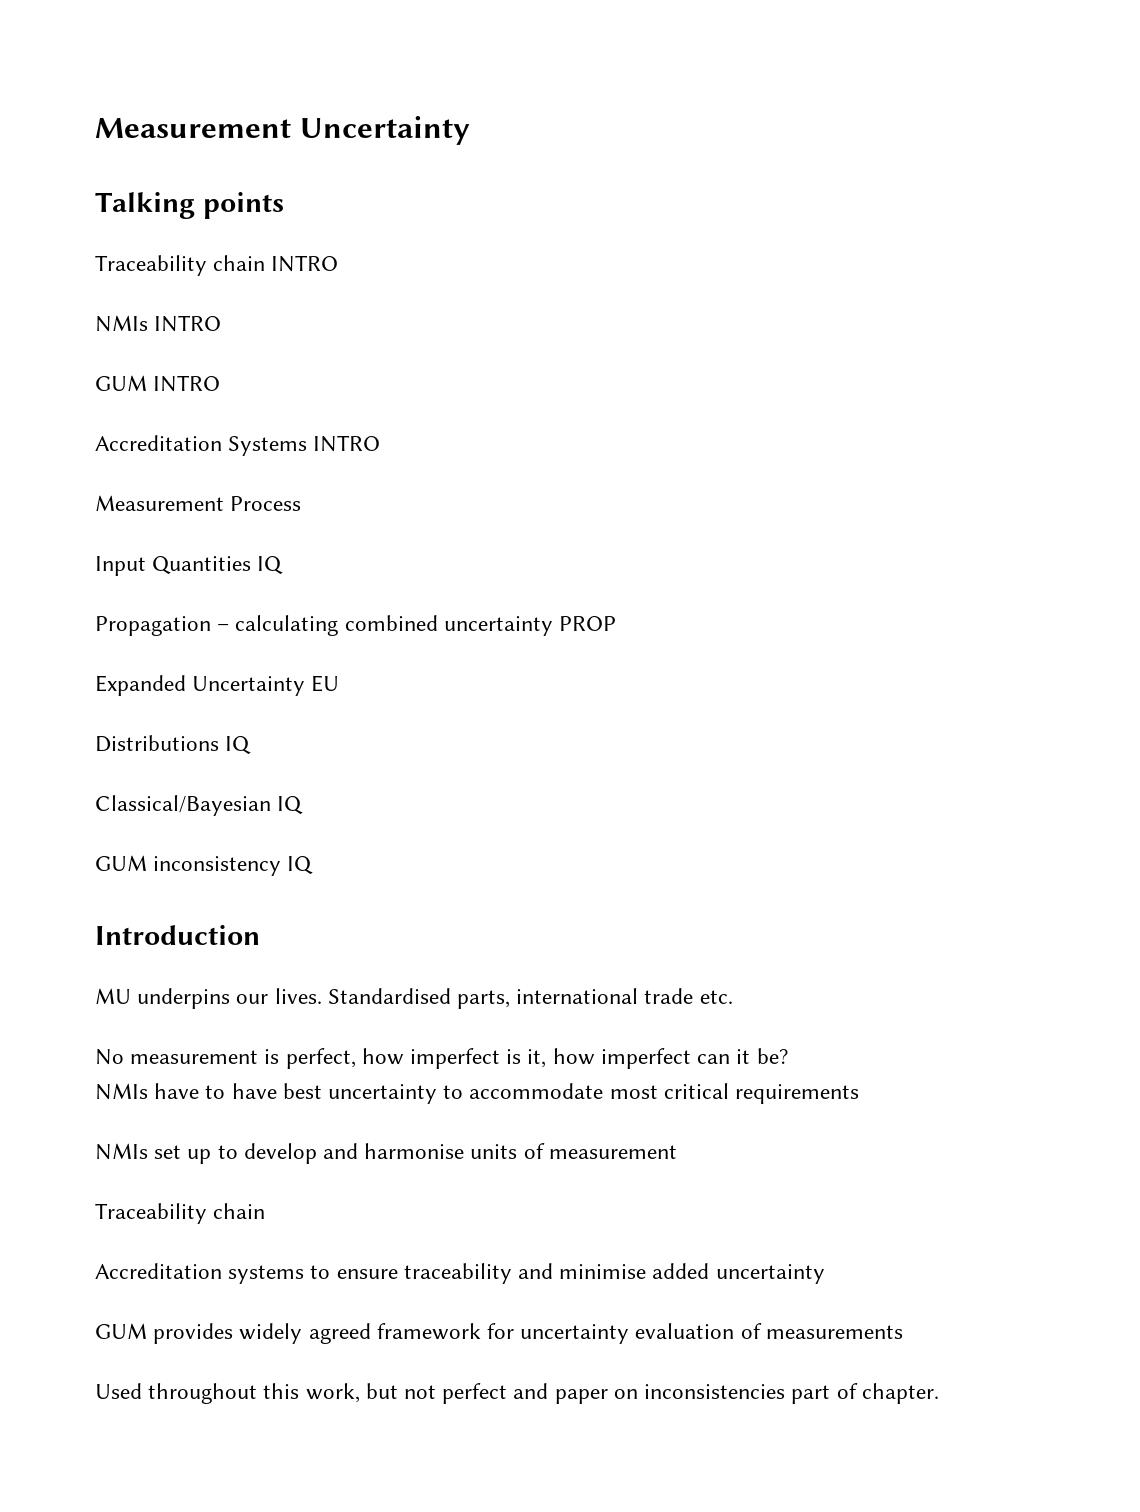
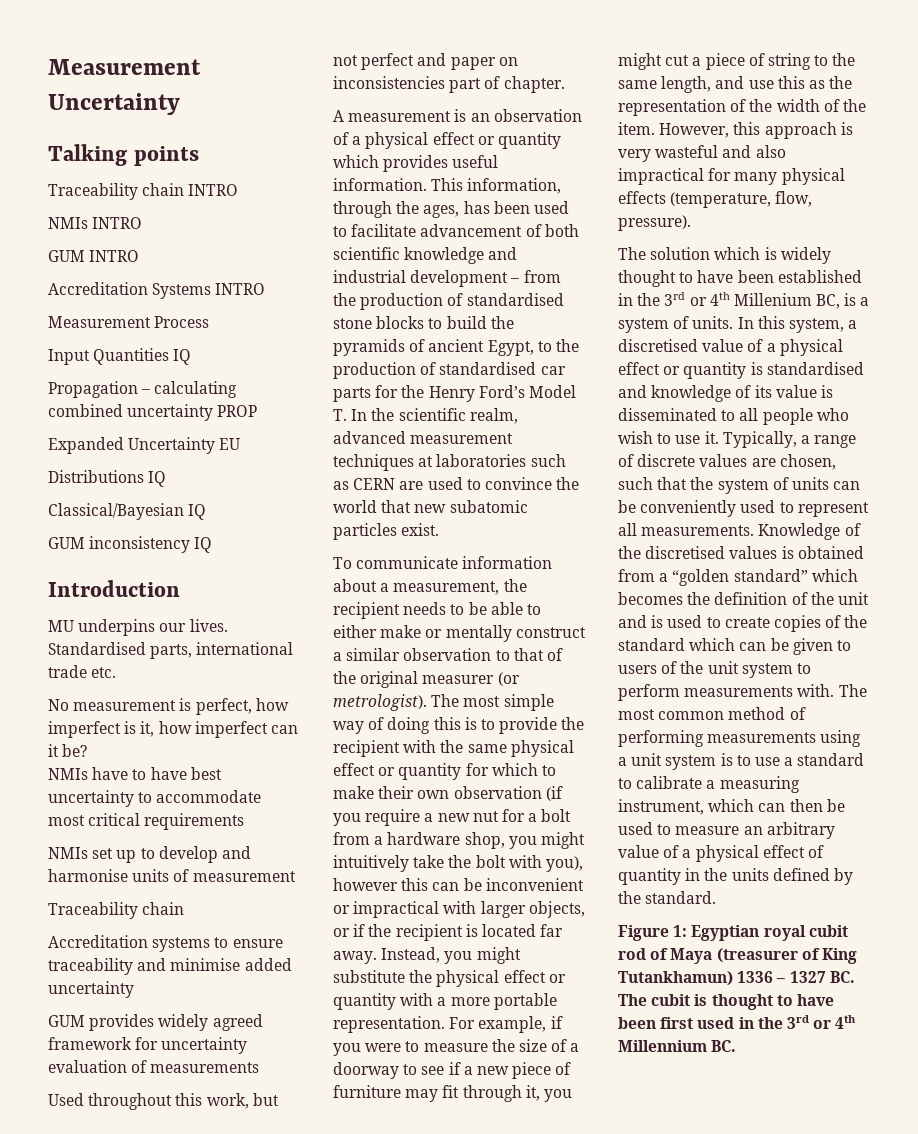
+ A measurement is an observation of a physical effect or quantity which provides useful information. This information, through the ages, has been used to facilitate advancement of both scientific knowledge and industrial development – from the production of standardised stone blocks to build the pyramids of ancient Egypt, to the production of standardised car parts for the Henry Ford’s Model T. In the scientific realm, advanced measurement techniques at laboratories such as CERN are used to convince the world that new subatomic particles exist.
+ To communicate information about a measurement, the recipient needs to be able to either make or mentally construct a similar observation to that of the original measurer (or metrologist). The most simple way of doing this is to provide the recipient with the same physical effect or quantity for which to make their own observation (if you require a new nut for a bolt from a hardware shop, you might intuitively take the bolt with you), however this can be inconvenient or impractical with larger objects, or if the recipient is located far away. Instead, you might substitute the physical effect or quantity with a more portable representation. For example, if you were to measure the size of a doorway to see if a new piece of furniture may fit through it, you might cut a piece of string to the same length, and use this as the representation of the width of the item. However, this approach is very wasteful and also impractical for many physical effects (temperature, flow, pressure).
+ The solution which is widely thought to have been established in the 3rd or 4th Millenium BC, is a system of units. In this system, a discretised value of a physical effect or quantity is standardised and knowledge of its value is disseminated to all people who wish to use it. Typically, a range of discrete values are chosen, such that the system of units can be conveniently used to represent all measurements. Knowledge of the discretised values is obtained from a “golden standard” which becomes the definition of the unit and is used to create copies of the standard which can be given to users of the unit system to perform measurements with. The most common method of performing measurements using a unit system is to use a standard to calibrate a measuring instrument, which can then be used to measure an arbitrary value of a physical effect of quantity in the units defined by the standard.
+ Figure 1: Egyptian royal cubit rod of Maya (treasurer of King Tutankhamun) 1336 – 1327 BC. The cubit is thought to have been first used in the 3rd or 4th Millennium BC.

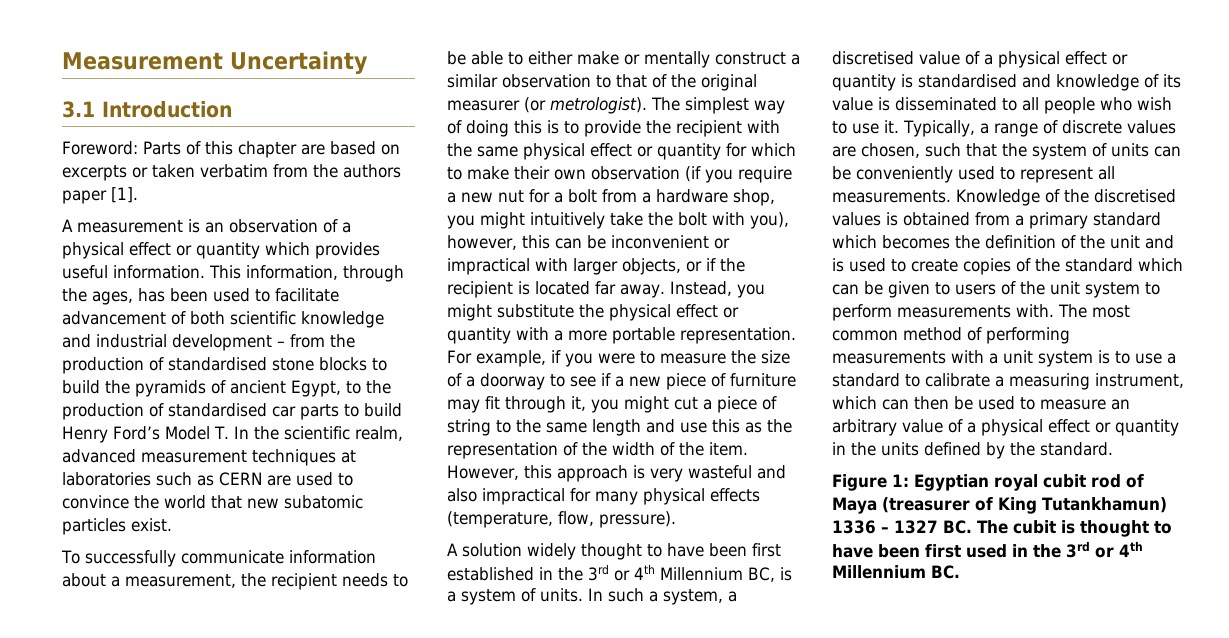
- Talking points
- Traceability chain INTRO
- NMIs INTRO
- GUM INTRO
- Accreditation Systems INTRO
- Measurement Process
- Input Quantities IQ
- Propagation – calculating combined uncertainty PROP
- Expanded Uncertainty EU
- Distributions IQ
- Classical/Bayesian IQ
- GUM inconsistency IQ
- Introduction
- MU underpins our lives. Standardised parts, international trade etc.
- No measurement is perfect, how imperfect is it, how imperfect can it be?
- NMIs have to have best uncertainty to accommodate most critical requirements
- NMIs set up to develop and harmonise units of measurement
- Traceability chain
- Accreditation systems to ensure traceability and minimise added uncertainty
- GUM provides widely agreed framework for uncertainty evaluation of measurements
- Used throughout this work, but not perfect and paper on inconsistencies part of chapter.
+ 3.1 Introduction
+ Foreword: Parts of this chapter are based on excerpts or taken verbatim from the authors paper [1].
- This information, through the ages, has been used to facilitate advancement of both scientific knowledge and industrial development – from the production of standardised stone blocks to build the pyramids of ancient Egypt, to the production of standardised car parts for the Henry Ford’s Model T. In the scientific realm, advanced measurement techniques at laboratories such as CERN are used to convince the world that new subatomic particles exist.
+ This information, through the ages, has been used to facilitate advancement of both scientific knowledge and industrial development – from the production of standardised stone blocks to build the pyramids of ancient Egypt, to the production of standardised car parts to build Henry Ford’s Model T. In the scientific realm, advanced measurement techniques at laboratories such as CERN are used to convince the world that new subatomic particles exist.
- To communicate information about a measurement, the recipient needs to be able to either make or mentally construct a similar observation to that of the original measurer (or metrologist).
+ To successfully communicate information about a measurement, the recipient needs to be able to either make or mentally construct a similar observation to that of the original measurer (or metrologist).
- The most simple way of doing this is to provide the recipient with the same physical effect or quantity for which to make their own observation (if you require a new nut for a bolt from a hardware shop, you might intuitively take the bolt with you), however this can be inconvenient or impractical with larger objects, or if the recipient is located far away.
+ The simplest way of doing this is to provide the recipient with the same physical effect or quantity for which to make their own observation (if you require a new nut for a bolt from a hardware shop, you might intuitively take the bolt with you), however, this can be inconvenient or impractical with larger objects, or if the recipient is located far away.
- For example, if you were to measure the size of a doorway to see if a new piece of furniture may fit through it, you might cut a piece of string to the same length, and use this as the representation of the width of the item.
+ For example, if you were to measure the size of a doorway to see if a new piece of furniture may fit through it, you might cut a piece of string to the same length and use this as the representation of the width of the item.
- The solution which is widely thought to have been established in the 3rd or 4th Millenium BC, is a system of units.
+ A solution widely thought to have been first established in the 3rd or 4th Millennium BC, is a system of units.
- In this system, a discretised value of a physical effect or quantity is standardised and knowledge of its value is disseminated to all people who wish to use it.
+ In such a system, a discretised value of a physical effect or quantity is standardised and knowledge of its value is disseminated to all people who wish to use it.
- Knowledge of the discretised values is obtained from a “golden standard” which becomes the definition of the unit and is used to create copies of the standard which can be given to users of the unit system to perform measurements with.
+ Knowledge of the discretised values is obtained from a primary standard which becomes the definition of the unit and is used to create copies of the standard which can be given to users of the unit system to perform measurements with.
- The most common method of performing measurements using a unit system is to use a standard to calibrate a measuring instrument, which can then be used to measure an arbitrary value of a physical effect of quantity in the units defined by the standard.
+ The most common method of performing measurements with a unit system is to use a standard to calibrate a measuring instrument, which can then be used to measure an arbitrary value of a physical effect or quantity in the units defined by the standard.

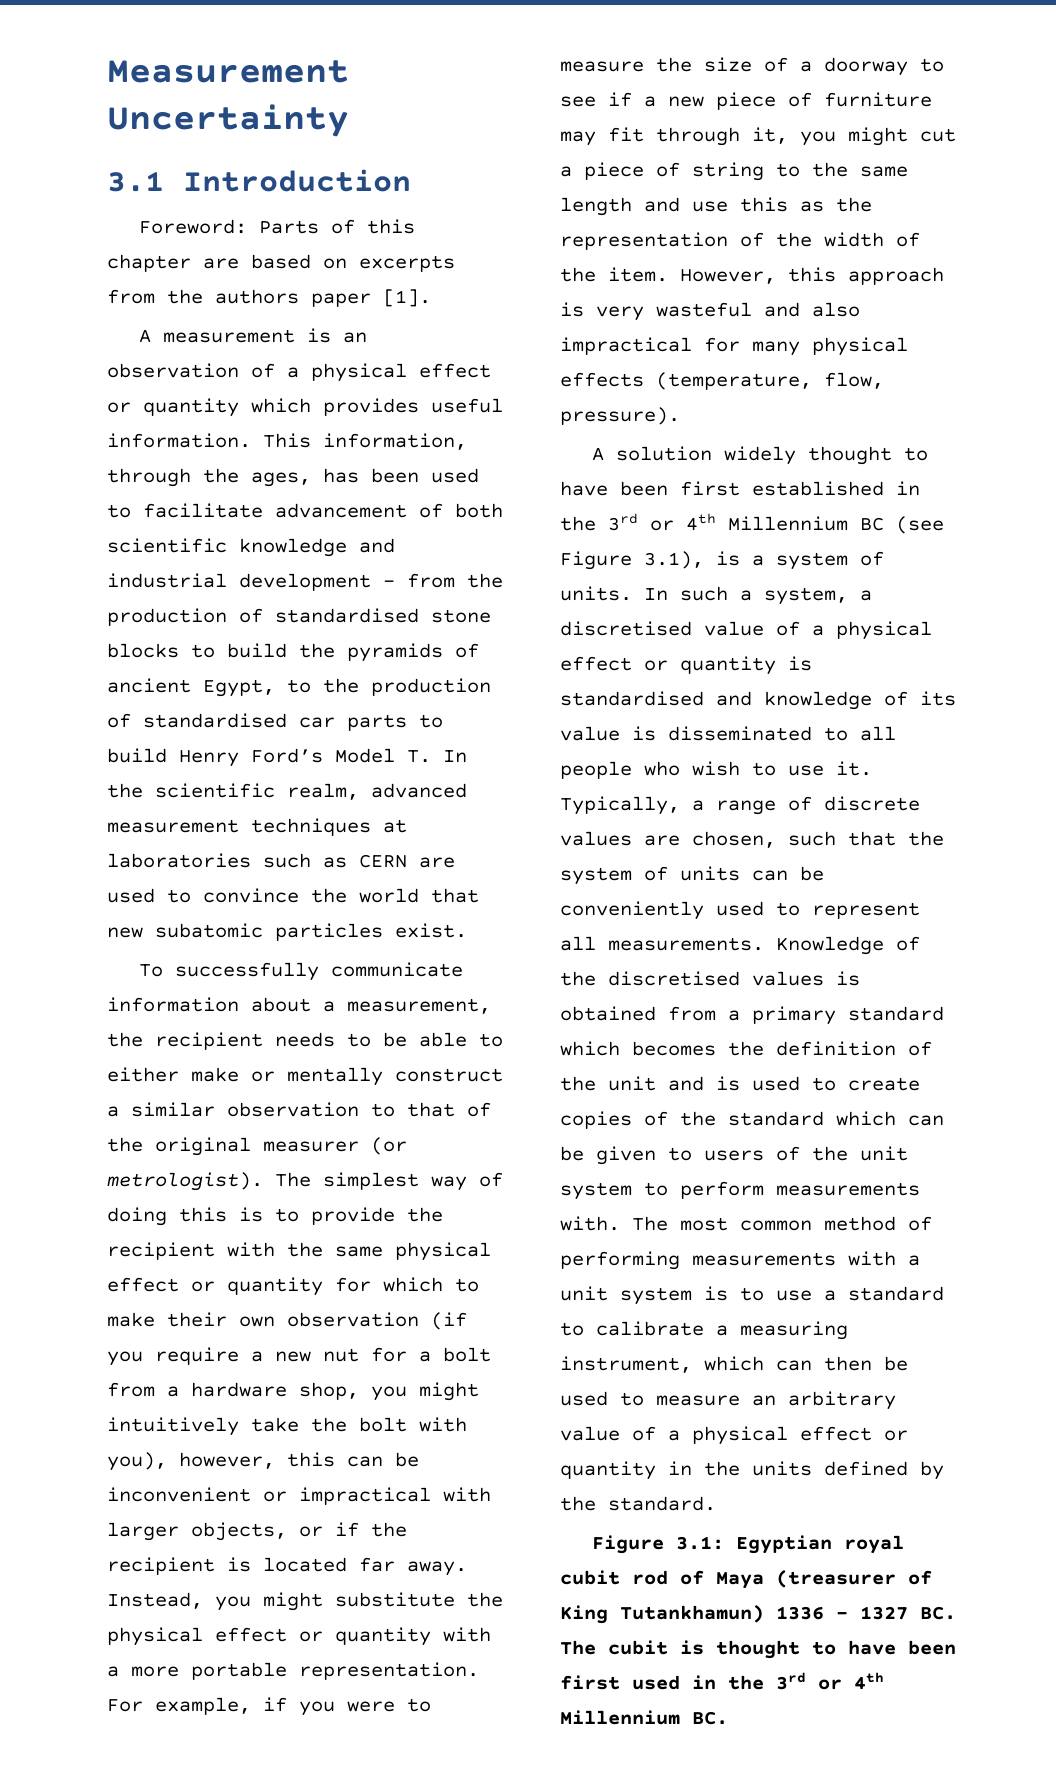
- Foreword: Parts of this chapter are based on excerpts or taken verbatim from the authors paper [1].
+ Foreword: Parts of this chapter are based on excerpts from the authors paper [1].
- A solution widely thought to have been first established in the 3rd or 4th Millennium BC, is a system of units.
+ A solution widely thought to have been first established in the 3rd or 4th Millennium BC (see Figure 3.1), is a system of units.
- Figure 1: Egyptian royal cubit rod of Maya (treasurer of King Tutankhamun) 1336 – 1327 BC. The cubit is thought to have been first used in the 3rd or 4th Millennium BC.
+ Figure 3.1: Egyptian royal cubit rod of Maya (treasurer of King Tutankhamun) 1336 – 1327 BC. The cubit is thought to have been first used in the 3rd or 4th Millennium BC.

